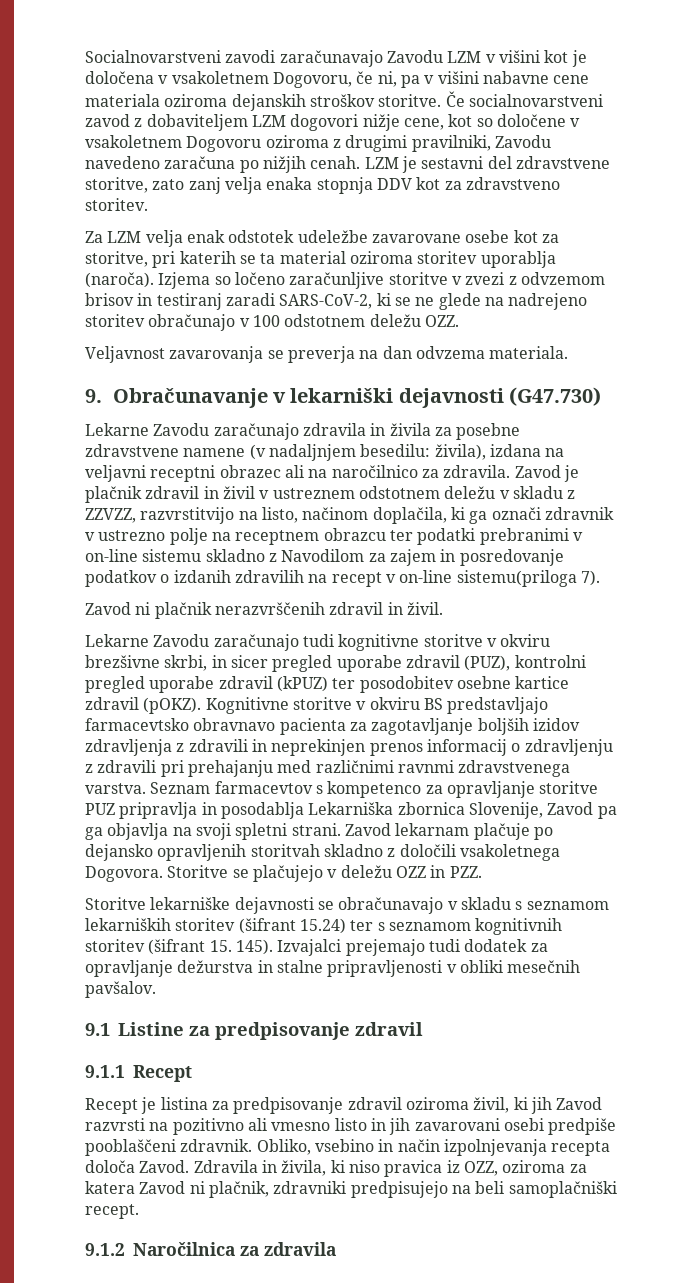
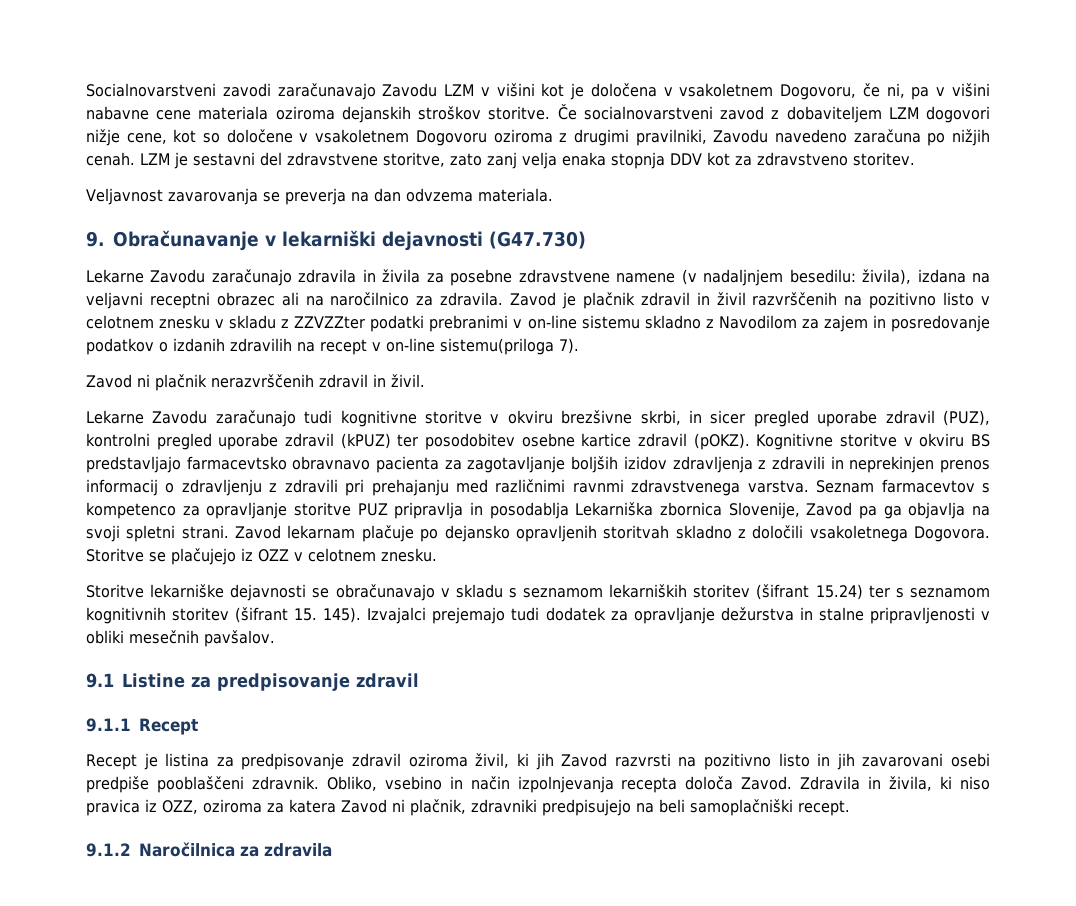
- Za LZM velja enak odstotek udeležbe zavarovane osebe kot za storitve, pri katerih se ta material oziroma storitev uporablja (naroča). Izjema so ločeno zaračunljive storitve v zvezi z odvzemom brisov in testiranj zaradi SARS-CoV-2, ki se ne glede na nadrejeno storitev obračunajo v 100 odstotnem deležu OZZ.
- Zavod je plačnik zdravil in živil v ustreznem odstotnem deležu v skladu z ZZVZZ, razvrstitvijo na listo, načinom doplačila, ki ga označi zdravnik v ustrezno polje na receptnem obrazcu ter podatki prebranimi v on-line sistemu skladno z Navodilom za zajem in posredovanje podatkov o izdanih zdravilih na recept v on-line sistemu(priloga 7).
+ Zavod je plačnik zdravil in živil razvrščenih na pozitivno listo v celotnem znesku v skladu z ZZVZZter podatki prebranimi v on-line sistemu skladno z Navodilom za zajem in posredovanje podatkov o izdanih zdravilih na recept v on-line sistemu(priloga 7).
- Storitve se plačujejo v deležu OZZ in PZZ.
+ Storitve se plačujejo iz OZZ v celotnem znesku.
- Recept je listina za predpisovanje zdravil oziroma živil, ki jih Zavod razvrsti na pozitivno ali vmesno listo in jih zavarovani osebi predpiše pooblaščeni zdravnik.
+ Recept je listina za predpisovanje zdravil oziroma živil, ki jih Zavod razvrsti na pozitivno listo in jih zavarovani osebi predpiše pooblaščeni zdravnik.

